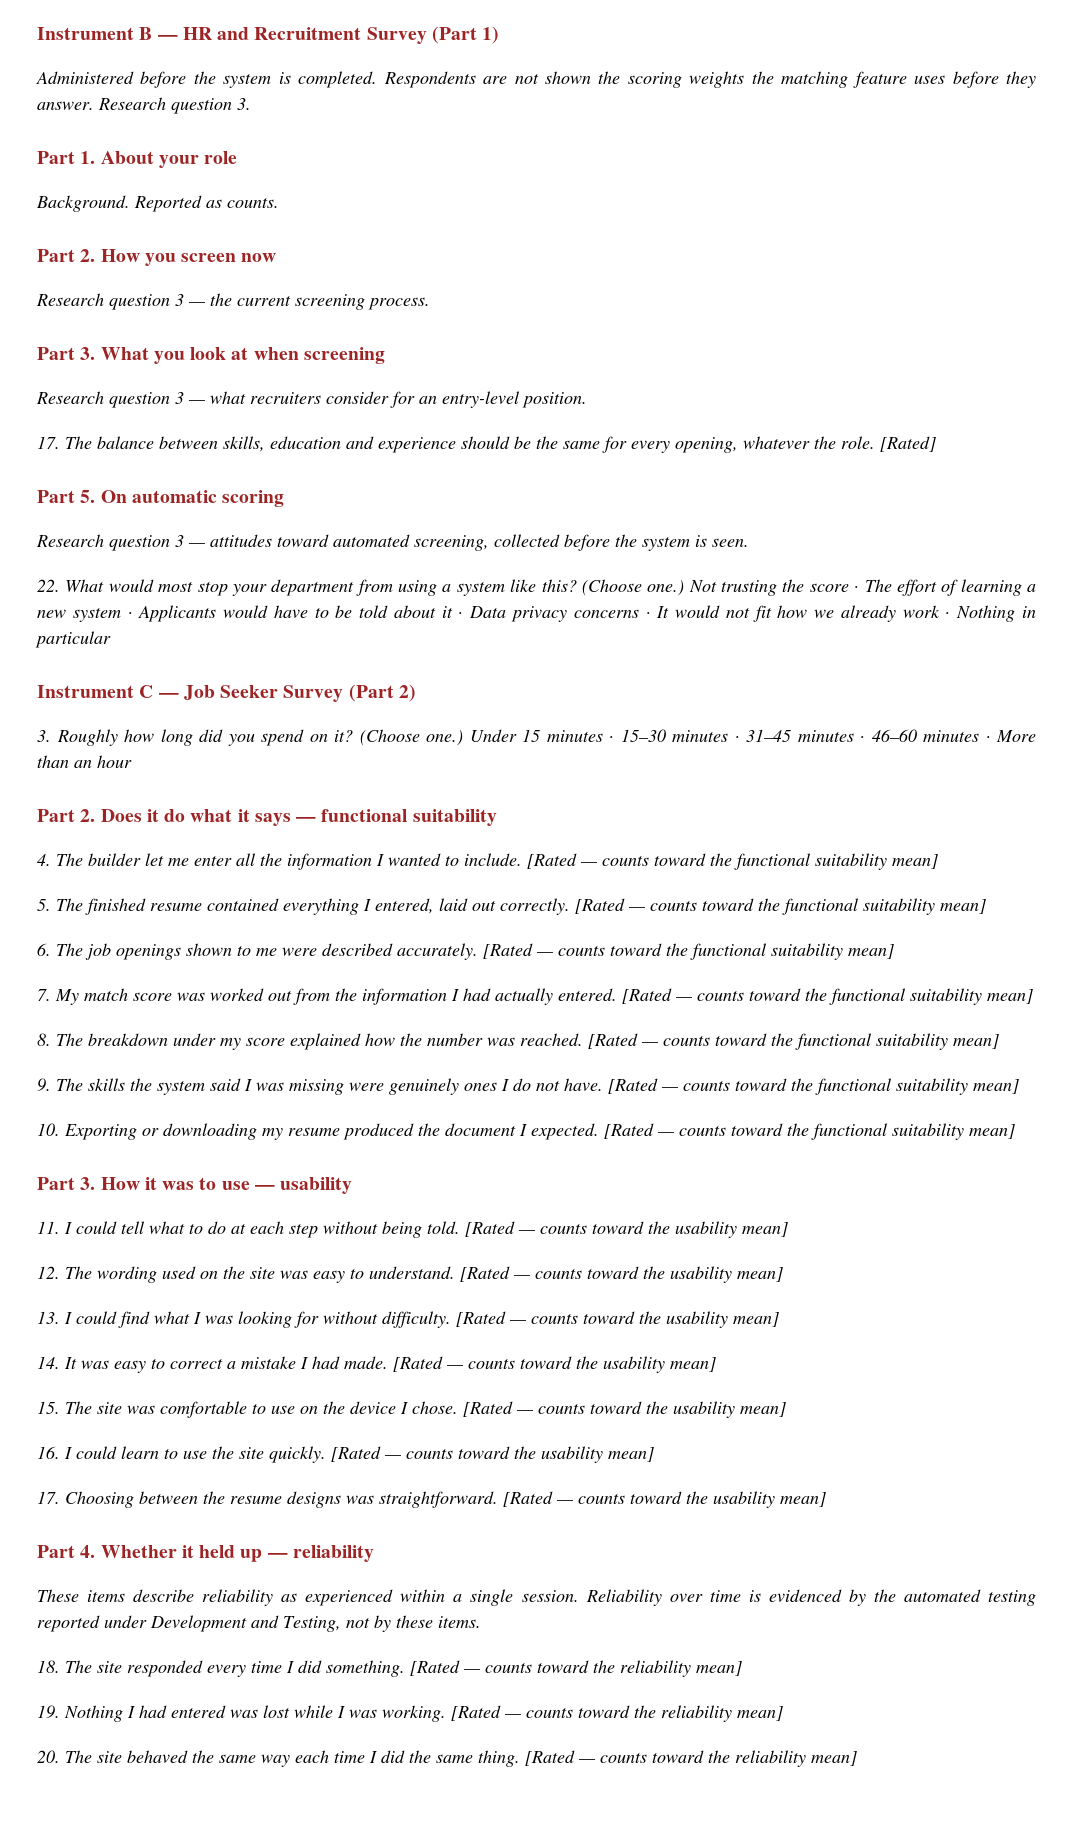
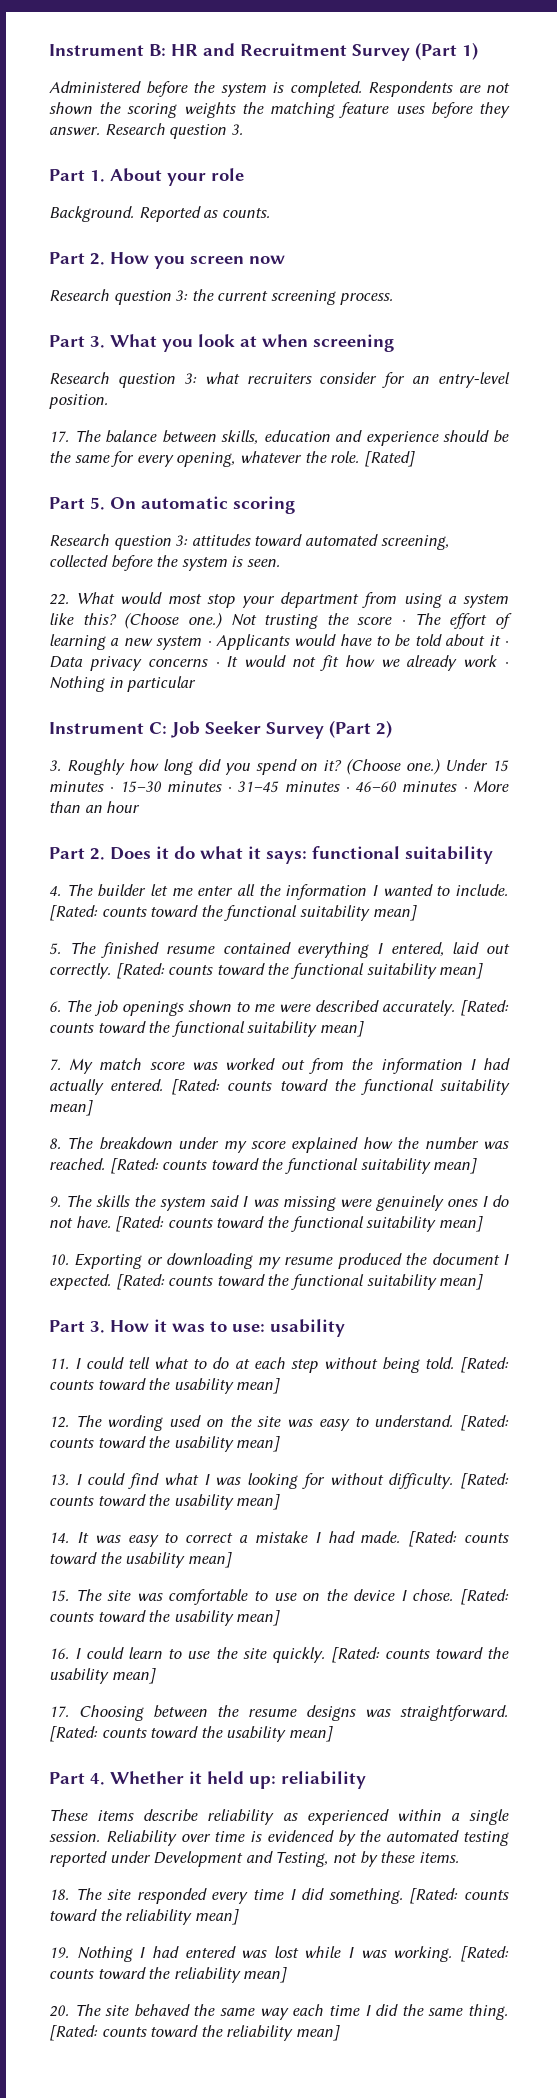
- Instrument B — HR and Recruitment Survey (Part 1)
+ Instrument B: HR and Recruitment Survey (Part 1)
- Research question 3 — the current screening process.
+ Research question 3: the current screening process.
- Research question 3 — what recruiters consider for an entry-level position.
+ Research question 3: what recruiters consider for an entry-level position.
- Research question 3 — attitudes toward automated screening, collected before the system is seen.
+ Research question 3: attitudes toward automated screening, collected before the system is seen.
- Instrument C — Job Seeker Survey (Part 2)
+ Instrument C: Job Seeker Survey (Part 2)
- Part 2. Does it do what it says — functional suitability
+ Part 2. Does it do what it says: functional suitability
- 4. The builder let me enter all the information I wanted to include. [Rated — counts toward the functional suitability mean]
+ 4. The builder let me enter all the information I wanted to include. [Rated: counts toward the functional suitability mean]
- 5. The finished resume contained everything I entered, laid out correctly. [Rated — counts toward the functional suitability mean]
+ 5. The finished resume contained everything I entered, laid out correctly. [Rated: counts toward the functional suitability mean]
- 6. The job openings shown to me were described accurately. [Rated — counts toward the functional suitability mean]
+ 6. The job openings shown to me were described accurately. [Rated: counts toward the functional suitability mean]
- 7. My match score was worked out from the information I had actually entered. [Rated — counts toward the functional suitability mean]
+ 7. My match score was worked out from the information I had actually entered. [Rated: counts toward the functional suitability mean]
- 8. The breakdown under my score explained how the number was reached. [Rated — counts toward the functional suitability mean]
+ 8. The breakdown under my score explained how the number was reached. [Rated: counts toward the functional suitability mean]
- 9. The skills the system said I was missing were genuinely ones I do not have. [Rated — counts toward the functional suitability mean]
+ 9. The skills the system said I was missing were genuinely ones I do not have. [Rated: counts toward the functional suitability mean]
- 10. Exporting or downloading my resume produced the document I expected. [Rated — counts toward the functional suitability mean]
+ 10. Exporting or downloading my resume produced the document I expected. [Rated: counts toward the functional suitability mean]
- Part 3. How it was to use — usability
+ Part 3. How it was to use: usability
- 11. I could tell what to do at each step without being told. [Rated — counts toward the usability mean]
+ 11. I could tell what to do at each step without being told. [Rated: counts toward the usability mean]
- 12. The wording used on the site was easy to understand. [Rated — counts toward the usability mean]
+ 12. The wording used on the site was easy to understand. [Rated: counts toward the usability mean]
- 13. I could find what I was looking for without difficulty. [Rated — counts toward the usability mean]
+ 13. I could find what I was looking for without difficulty. [Rated: counts toward the usability mean]
- 14. It was easy to correct a mistake I had made. [Rated — counts toward the usability mean]
+ 14. It was easy to correct a mistake I had made. [Rated: counts toward the usability mean]
- 15. The site was comfortable to use on the device I chose. [Rated — counts toward the usability mean]
+ 15. The site was comfortable to use on the device I chose. [Rated: counts toward the usability mean]
- 16. I could learn to use the site quickly. [Rated — counts toward the usability mean]
+ 16. I could learn to use the site quickly. [Rated: counts toward the usability mean]
- 17. Choosing between the resume designs was straightforward. [Rated — counts toward the usability mean]
+ 17. Choosing between the resume designs was straightforward. [Rated: counts toward the usability mean]
- Part 4. Whether it held up — reliability
+ Part 4. Whether it held up: reliability
- 18. The site responded every time I did something. [Rated — counts toward the reliability mean]
+ 18. The site responded every time I did something. [Rated: counts toward the reliability mean]
- 19. Nothing I had entered was lost while I was working. [Rated — counts toward the reliability mean]
+ 19. Nothing I had entered was lost while I was working. [Rated: counts toward the reliability mean]
- 20. The site behaved the same way each time I did the same thing. [Rated — counts toward the reliability mean]
+ 20. The site behaved the same way each time I did the same thing. [Rated: counts toward the reliability mean]

